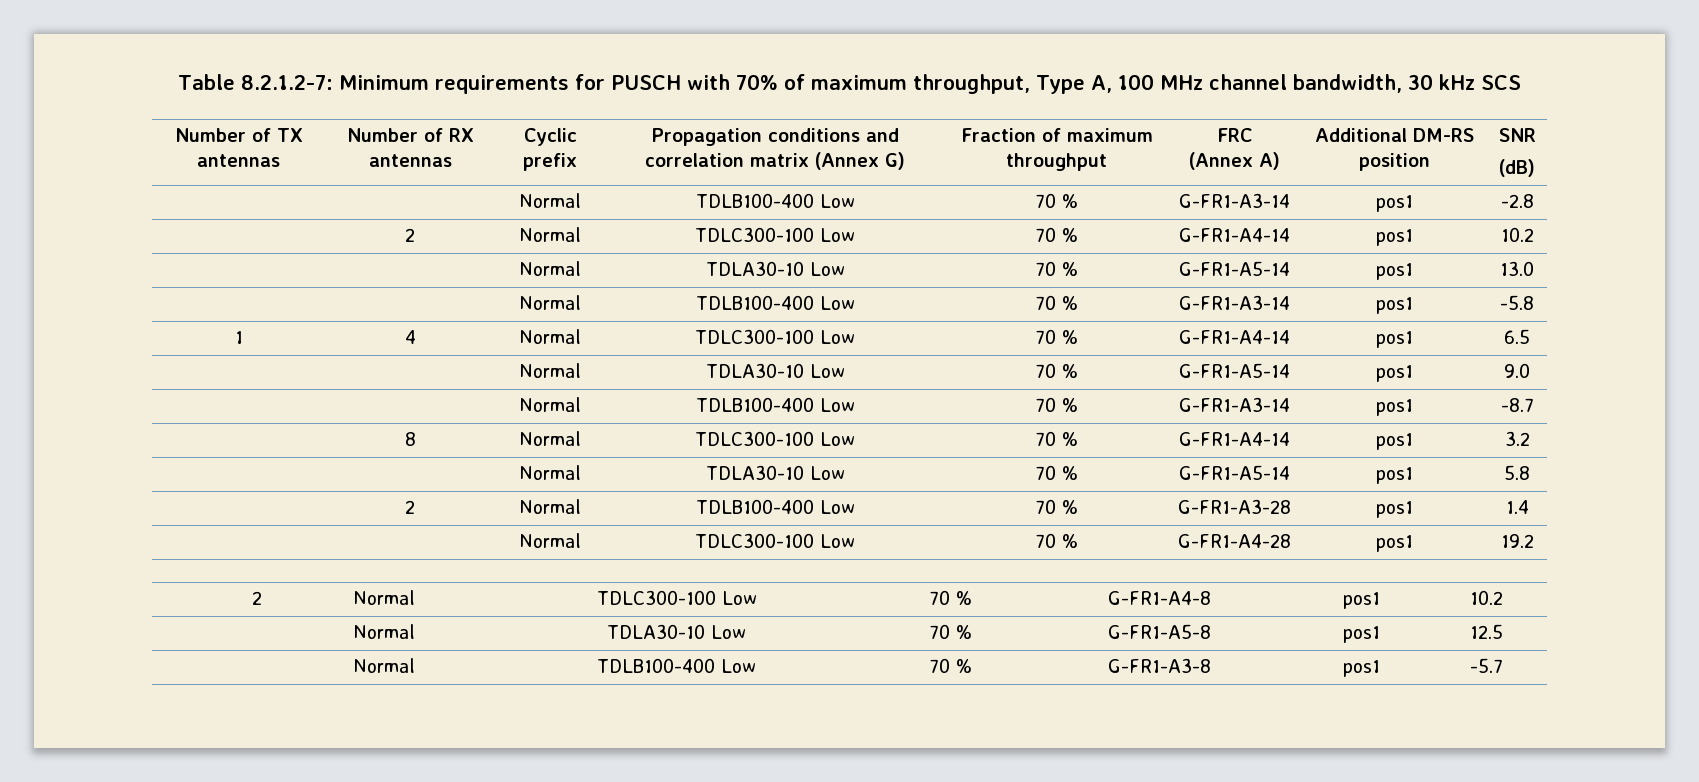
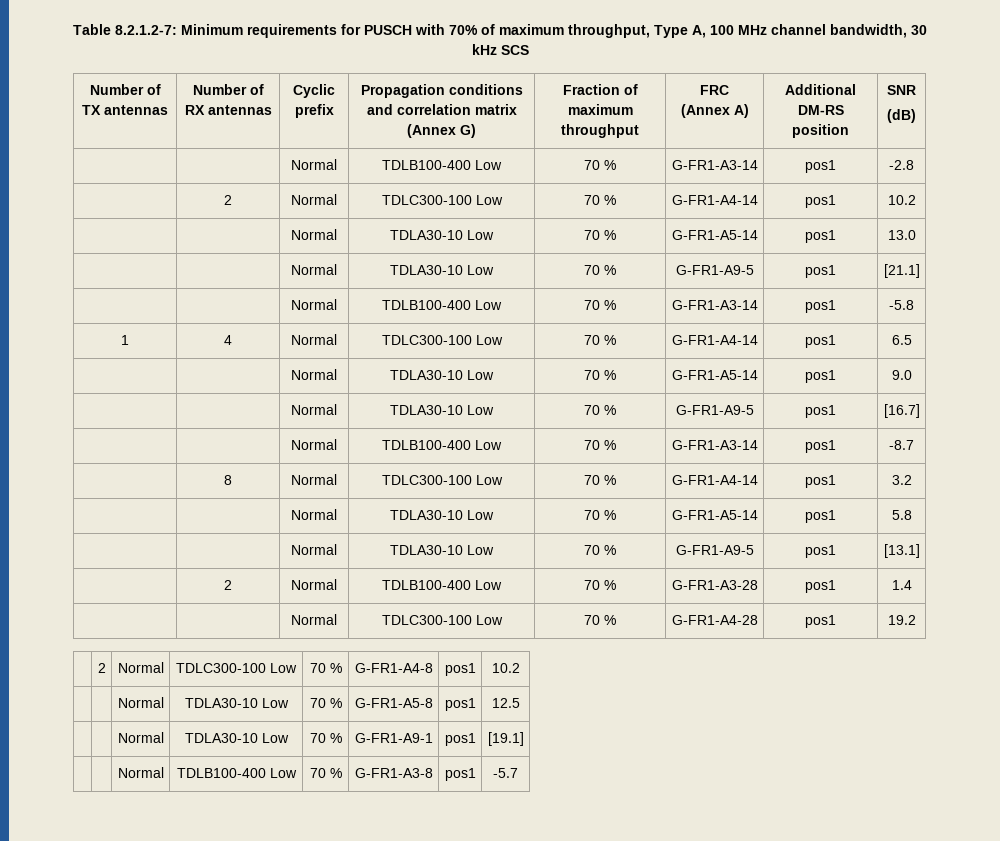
+ | | Normal | TDLA30-10 Low | 70 % | G-FR1-A9-5 | pos1 | [21.1]
+ | | Normal | TDLA30-10 Low | 70 % | G-FR1-A9-5 | pos1 | [16.7]
+ | | Normal | TDLA30-10 Low | 70 % | G-FR1-A9-5 | pos1 | [13.1]
+ | | Normal | TDLA30-10 Low | 70 % | G-FR1-A9-1 | pos1 | [19.1]

